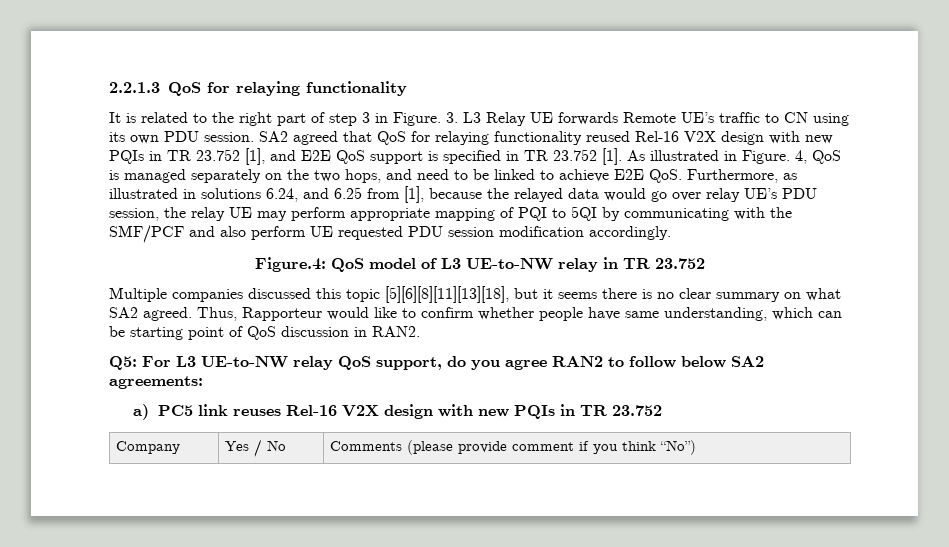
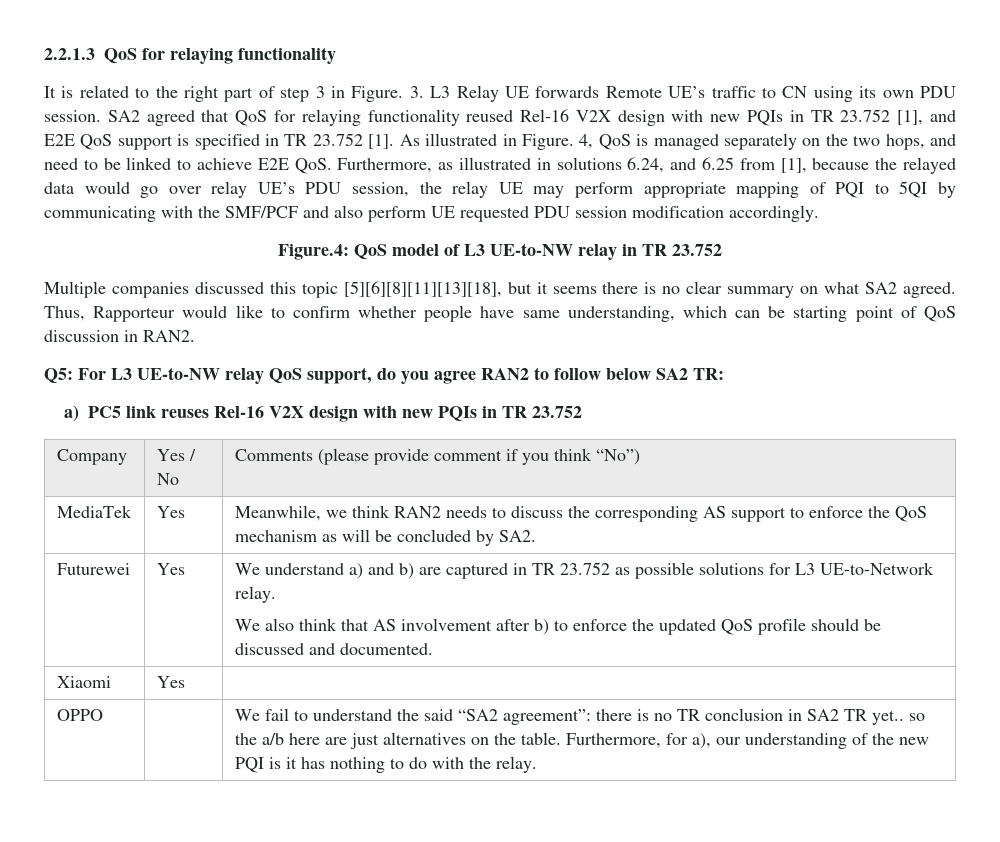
- Q5: For L3 UE-to-NW relay QoS support, do you agree RAN2 to follow below SA2 agreements:
+ Q5: For L3 UE-to-NW relay QoS support, do you agree RAN2 to follow below SA2 TR:
+ MediaTek | Yes | Meanwhile, we think RAN2 needs to discuss the corresponding AS support to enforce the QoS mechanism as will be concluded by SA2.
+ Futurewei | Yes | We understand a) and b) are captured in TR 23.752 as possible solutions for L3 UE-to-Network relay.
+ We also think that AS involvement after b) to enforce the updated QoS profile should be discussed and documented.
+ Xiaomi | Yes |
+ OPPO | | We fail to understand the said “SA2 agreement”: there is no TR conclusion in SA2 TR yet.. so the a/b here are just alternatives on the table. Furthermore, for a), our understanding of the new PQI is it has nothing to do with the relay.

